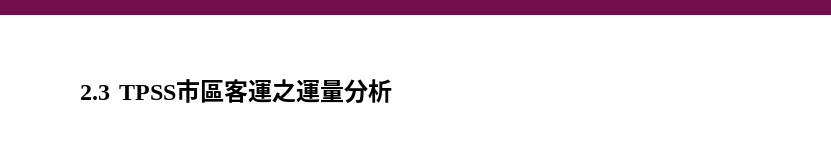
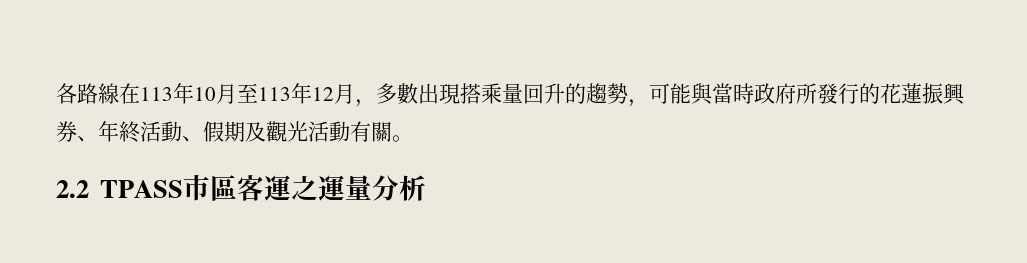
- 2.3 TPSS市區客運之運量分析
+ 各路線在113年10月至113年12月，多數出現搭乘量回升的趨勢，可能與當時政府所發行的花蓮振興券、年終活動、假期及觀光活動有關。
+ 2.2 TPASS市區客運之運量分析

